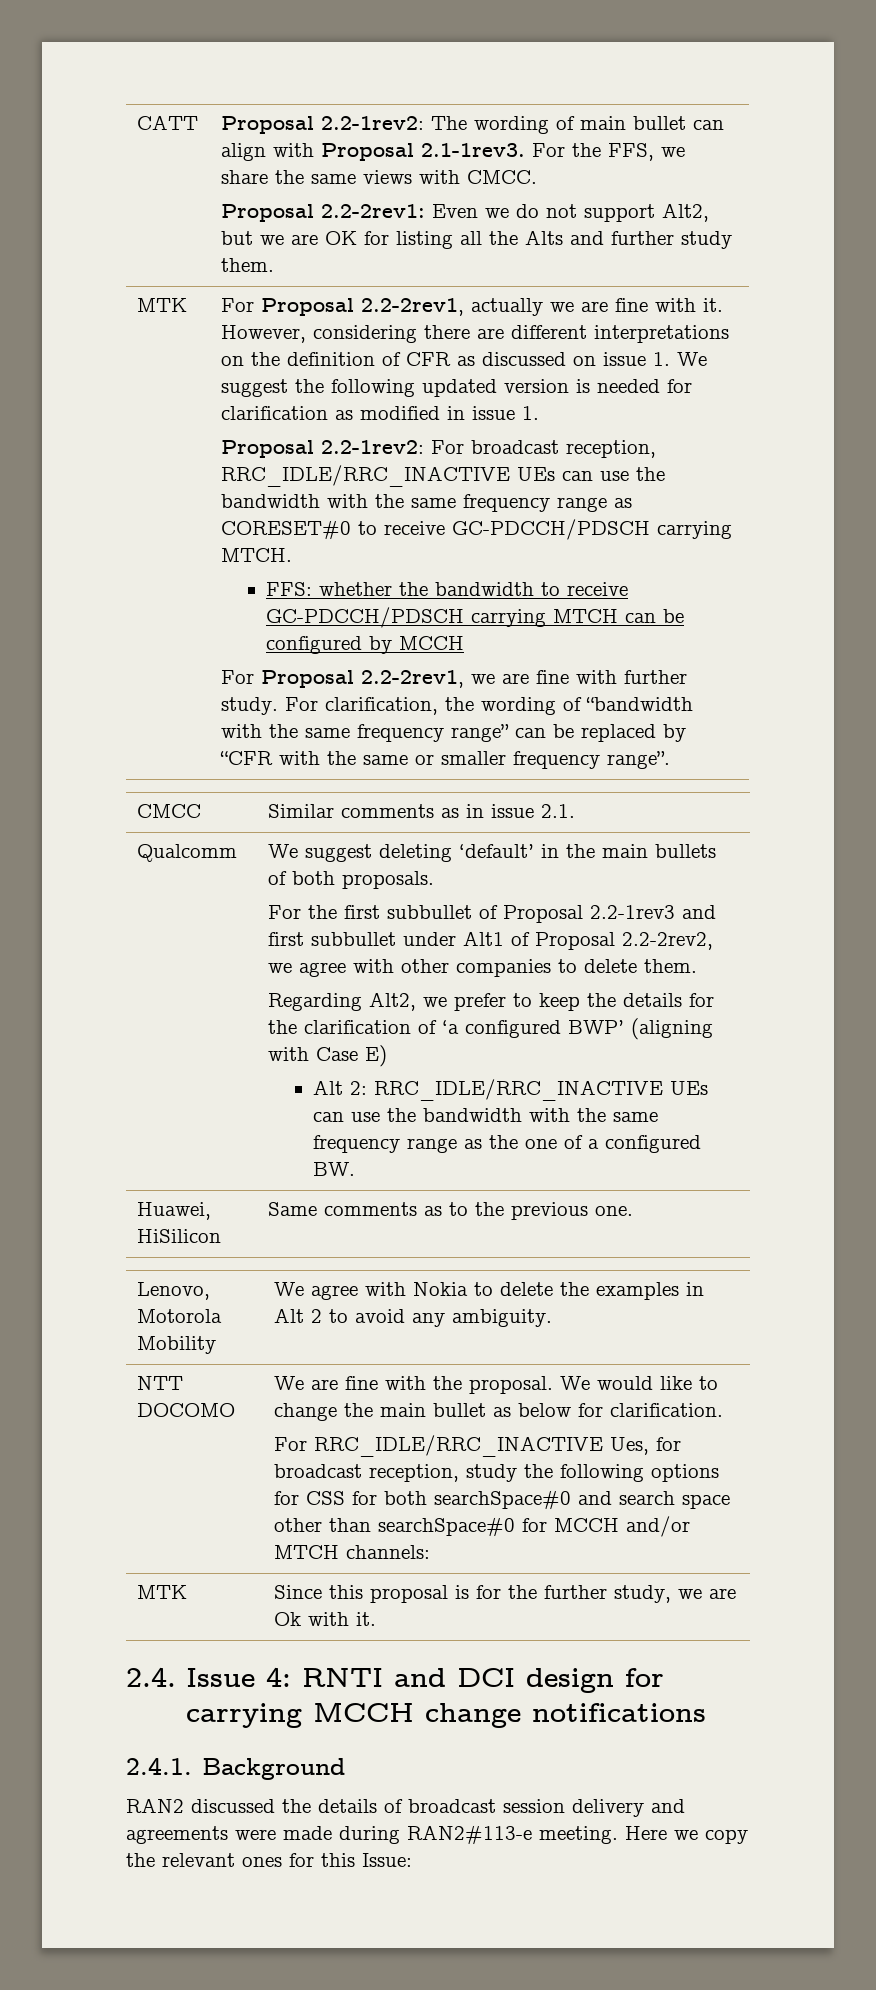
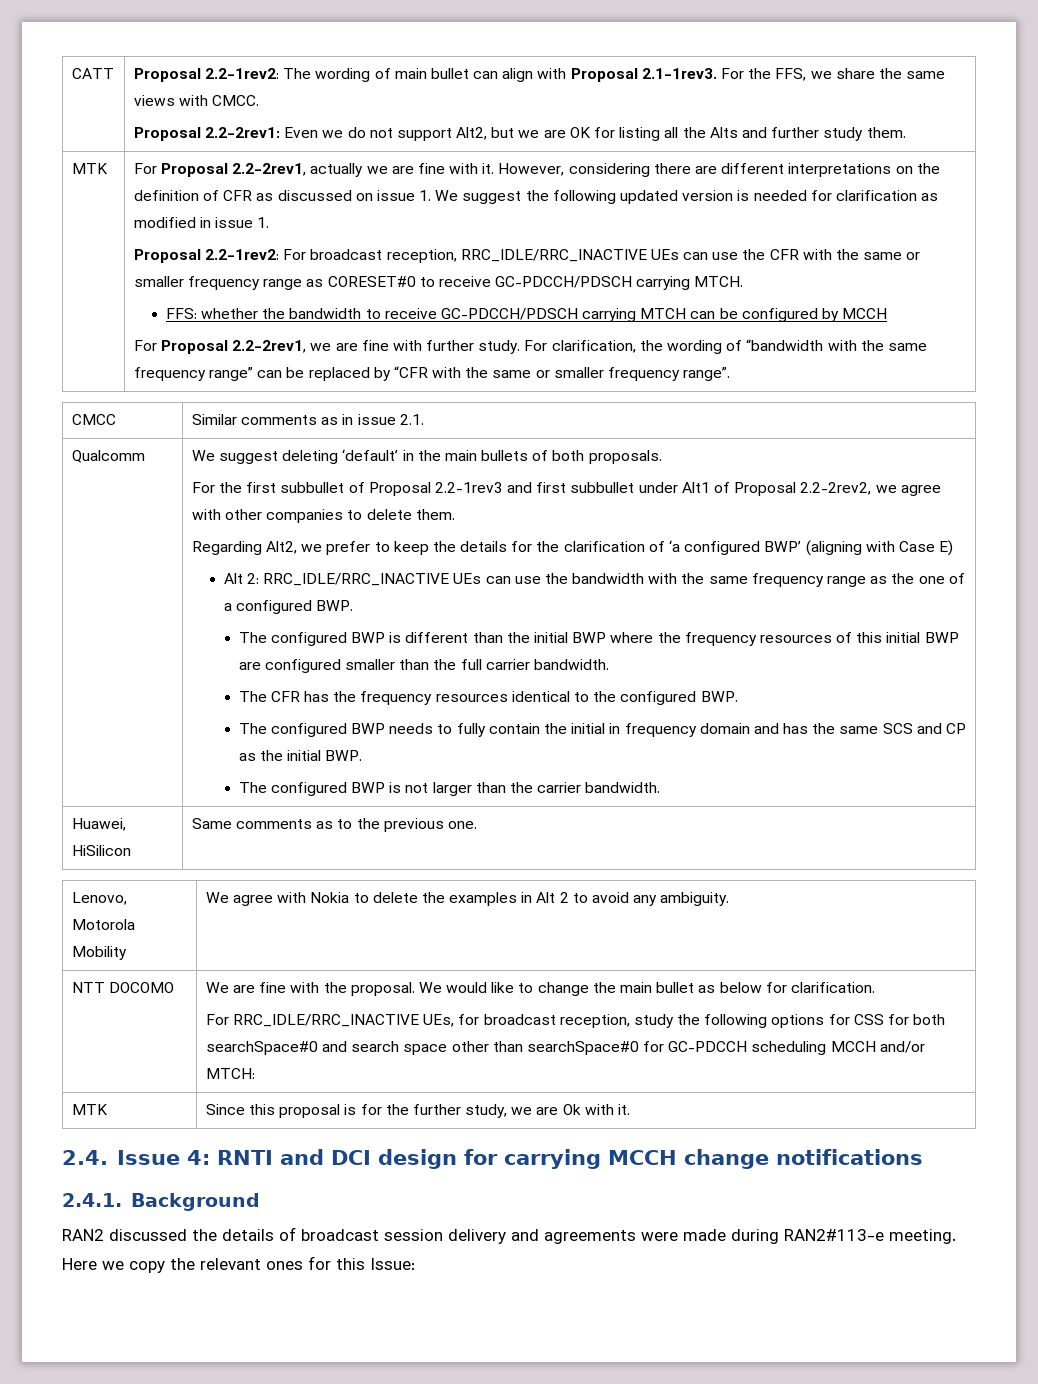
- Proposal 2.2-1rev2: For broadcast reception, RRC_IDLE/RRC_INACTIVE UEs can use the bandwidth with the same frequency range as CORESET#0 to receive GC-PDCCH/PDSCH carrying MTCH.
+ Proposal 2.2-1rev2: For broadcast reception, RRC_IDLE/RRC_INACTIVE UEs can use the CFR with the same or smaller frequency range as CORESET#0 to receive GC-PDCCH/PDSCH carrying MTCH.
- Alt 2: RRC_IDLE/RRC_INACTIVE UEs can use the bandwidth with the same frequency range as the one of a configured BW.
+ Alt 2: RRC_IDLE/RRC_INACTIVE UEs can use the bandwidth with the same frequency range as the one of a configured BWP.
+ The configured BWP is different than the initial BWP where the frequency resources of this initial BWP are configured smaller than the full carrier bandwidth.
+ The CFR has the frequency resources identical to the configured BWP.
+ The configured BWP needs to fully contain the initial in frequency domain and has the same SCS and CP as the initial BWP.
+ The configured BWP is not larger than the carrier bandwidth.
- For RRC_IDLE/RRC_INACTIVE Ues, for broadcast reception, study the following options for CSS for both searchSpace#0 and search space other than searchSpace#0 for MCCH and/or MTCH channels:
+ For RRC_IDLE/RRC_INACTIVE UEs, for broadcast reception, study the following options for CSS for both searchSpace#0 and search space other than searchSpace#0 for GC-PDCCH scheduling MCCH and/or MTCH:

